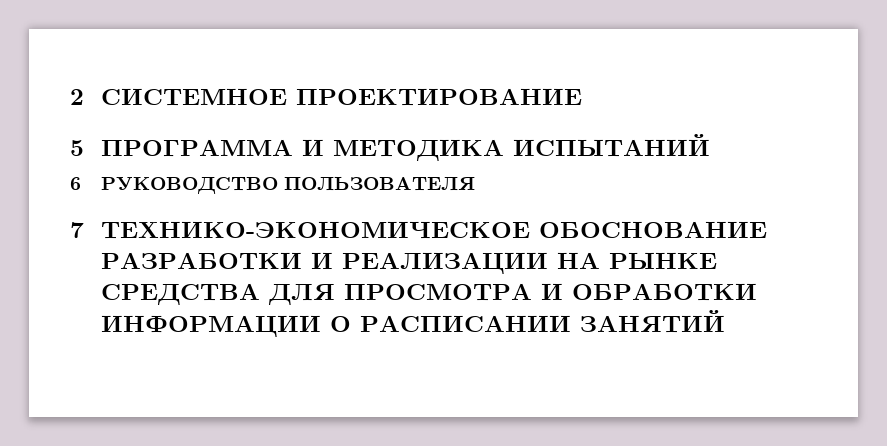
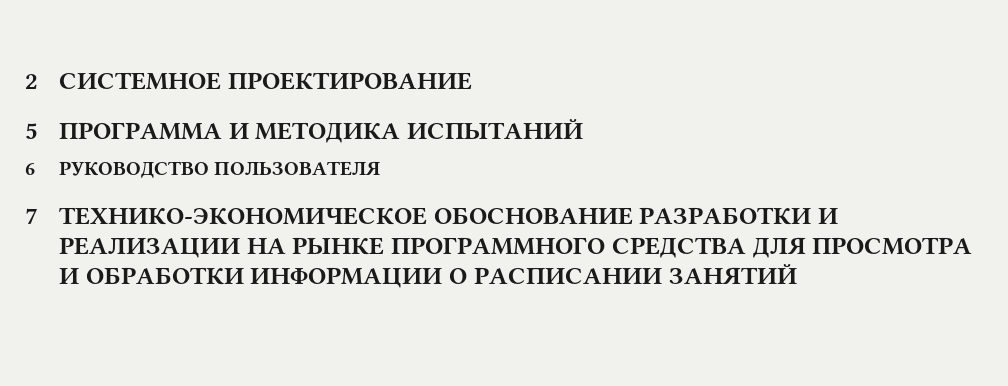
- 7 ТЕХНИКО-ЭКОНОМИЧЕСКОЕ ОБОСНОВАНИЕ РАЗРАБОТКИ И РЕАЛИЗАЦИИ НА РЫНКЕ СРЕДСТВА ДЛЯ ПРОСМОТРА И ОБРАБОТКИ ИНФОРМАЦИИ О РАСПИСАНИИ ЗАНЯТИЙ
+ 7 ТЕХНИКО-ЭКОНОМИЧЕСКОЕ ОБОСНОВАНИЕ РАЗРАБОТКИ И РЕАЛИЗАЦИИ НА РЫНКЕ ПРОГРАММНОГО СРЕДСТВА ДЛЯ ПРОСМОТРА И ОБРАБОТКИ ИНФОРМАЦИИ О РАСПИСАНИИ ЗАНЯТИЙ

